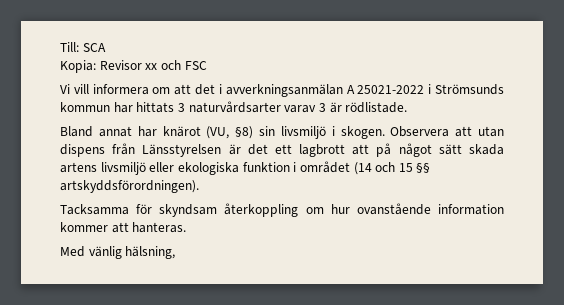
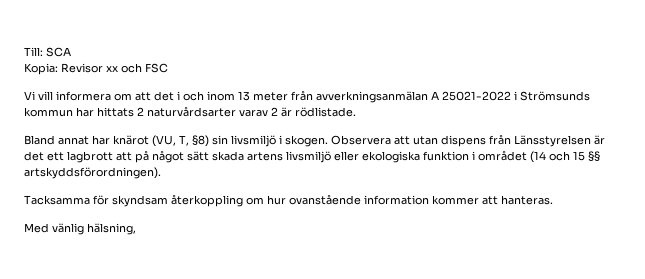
- Vi vill informera om att det i avverkningsanmälan A 25021-2022 i Strömsunds kommun har hittats 3 naturvårdsarter varav 3 är rödlistade.
+ Vi vill informera om att det i och inom 13 meter från avverkningsanmälan A 25021-2022 i Strömsunds kommun har hittats 2 naturvårdsarter varav 2 är rödlistade.
- Bland annat har knärot (VU, §8) sin livsmiljö i skogen.
+ Bland annat har knärot (VU, T, §8) sin livsmiljö i skogen.

